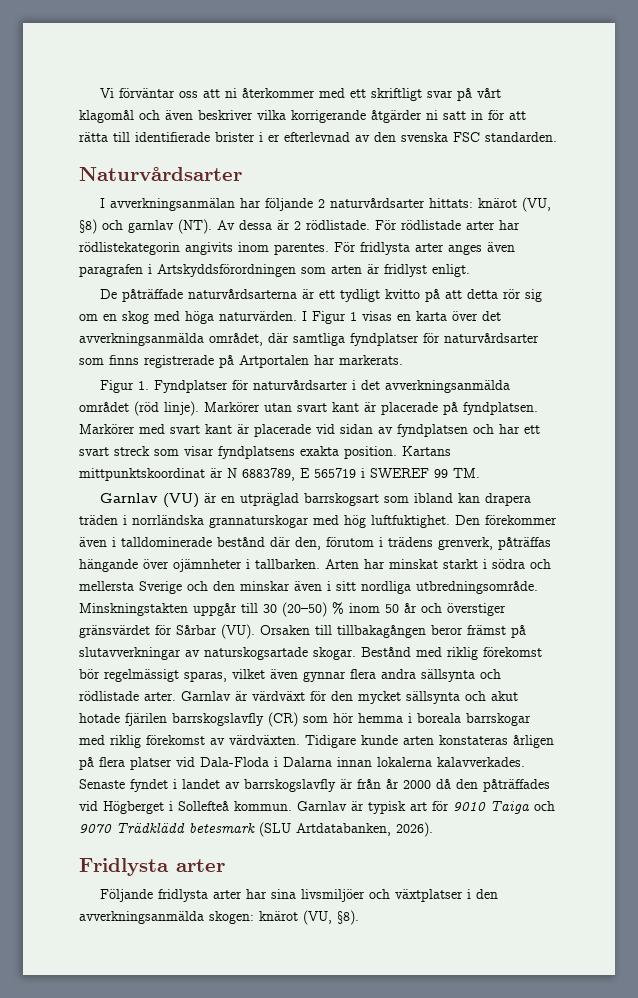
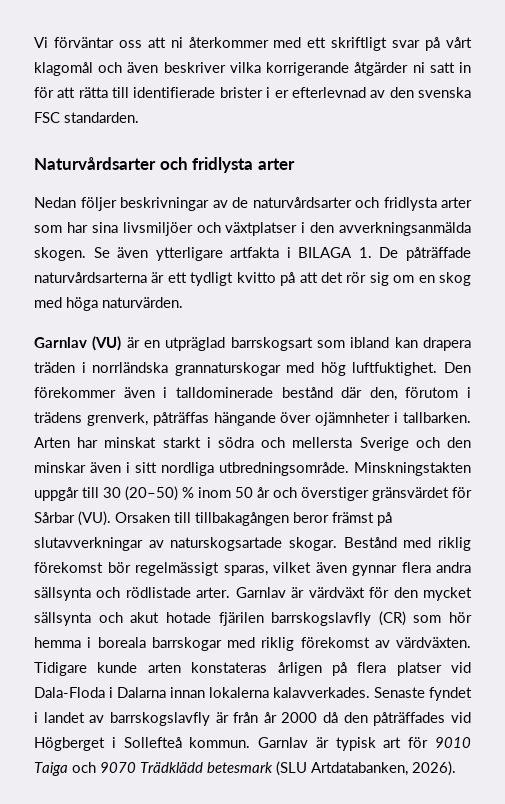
- Naturvårdsarter
- I avverkningsanmälan har följande 2 naturvårdsarter hittats: knärot (VU, §8) och garnlav (NT). Av dessa är 2 rödlistade. För rödlistade arter har rödlistekategorin angivits inom parentes. För fridlysta arter anges även paragrafen i Artskyddsförordningen som arten är fridlyst enligt.
- De påträffade naturvårdsarterna är ett tydligt kvitto på att detta rör sig om en skog med höga naturvärden. I Figur 1 visas en karta över det avverkningsanmälda området, där samtliga fyndplatser för naturvårdsarter som finns registrerade på Artportalen har markerats.
- Figur 1. Fyndplatser för naturvårdsarter i det avverkningsanmälda området (röd linje). Markörer utan svart kant är placerade på fyndplatsen. Markörer med svart kant är placerade vid sidan av fyndplatsen och har ett svart streck som visar fyndplatsens exakta position. Kartans mittpunktskoordinat är N 6883789, E 565719 i SWEREF 99 TM.
+ Naturvårdsarter och fridlysta arter
+ Nedan följer beskrivningar av de naturvårdsarter och fridlysta arter som har sina livsmiljöer och växtplatser i den avverkningsanmälda skogen. Se även ytterligare artfakta i BILAGA 1. De påträffade naturvårdsarterna är ett tydligt kvitto på att det rör sig om en skog med höga naturvärden.
- Fridlysta arter
- Följande fridlysta arter har sina livsmiljöer och växtplatser i den avverkningsanmälda skogen: knärot (VU, §8).

